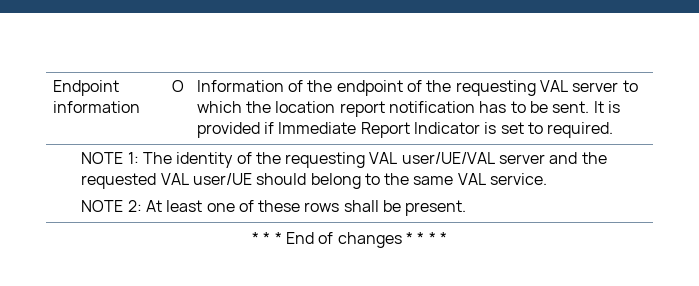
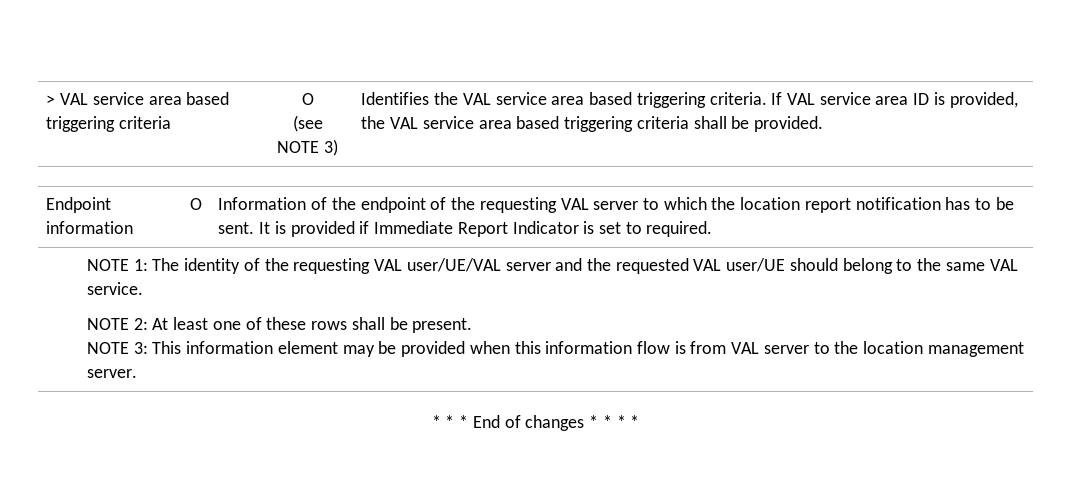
+ > VAL service area based triggering criteria | O
+ (see NOTE 3) | Identifies the VAL service area based triggering criteria. If VAL service area ID is provided, the VAL service area based triggering criteria shall be provided.
+ NOTE 3: This information element may be provided when this information flow is from VAL server to the location management server.

